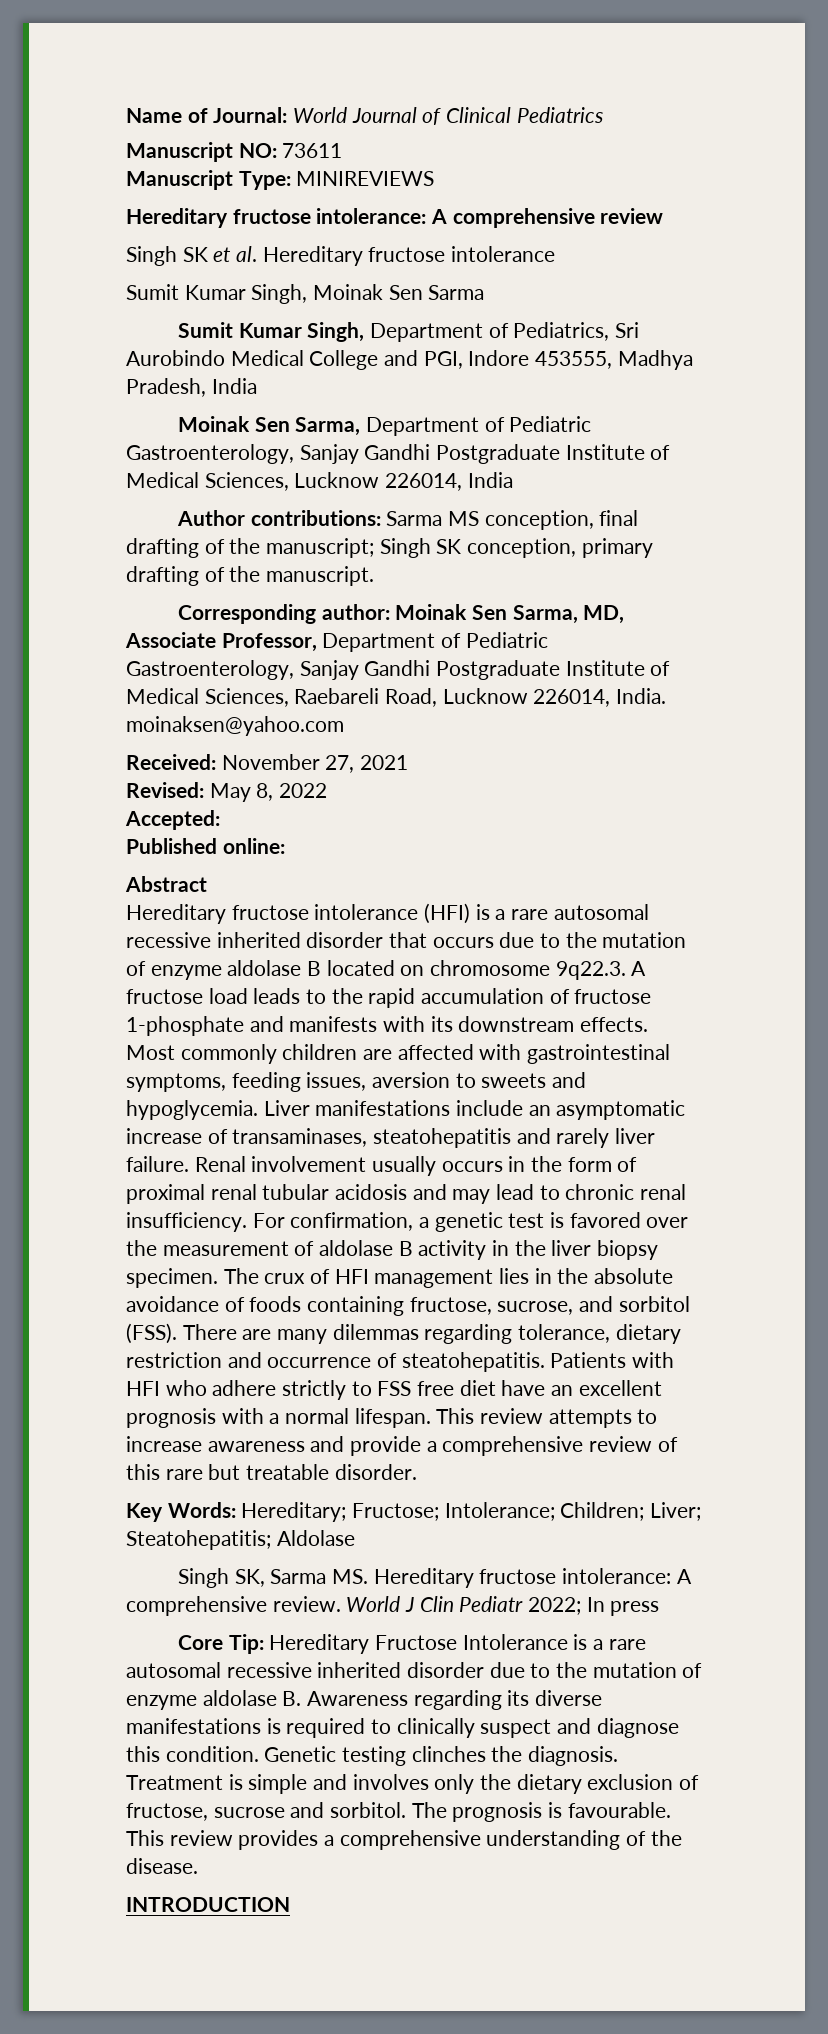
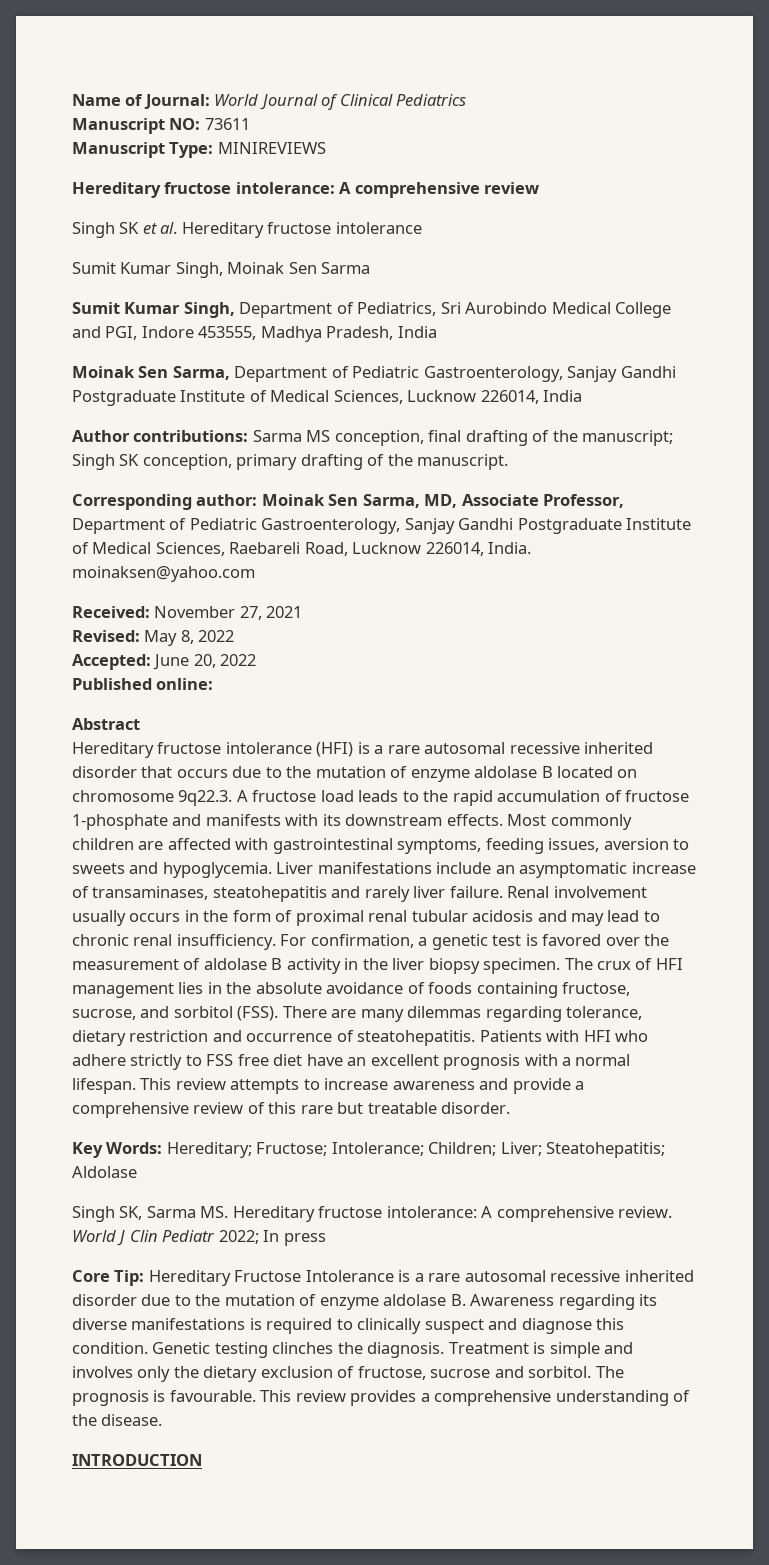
- Accepted:
+ Accepted: June 20, 2022

